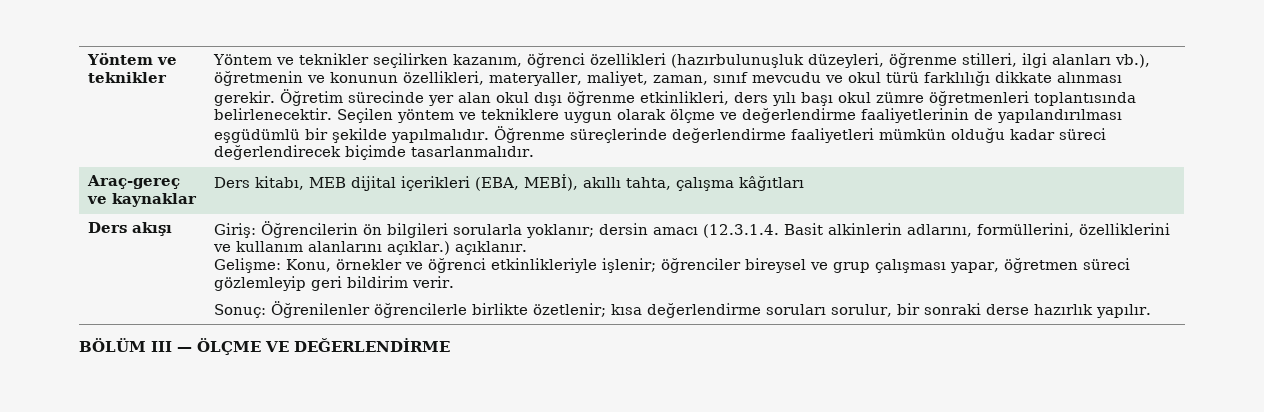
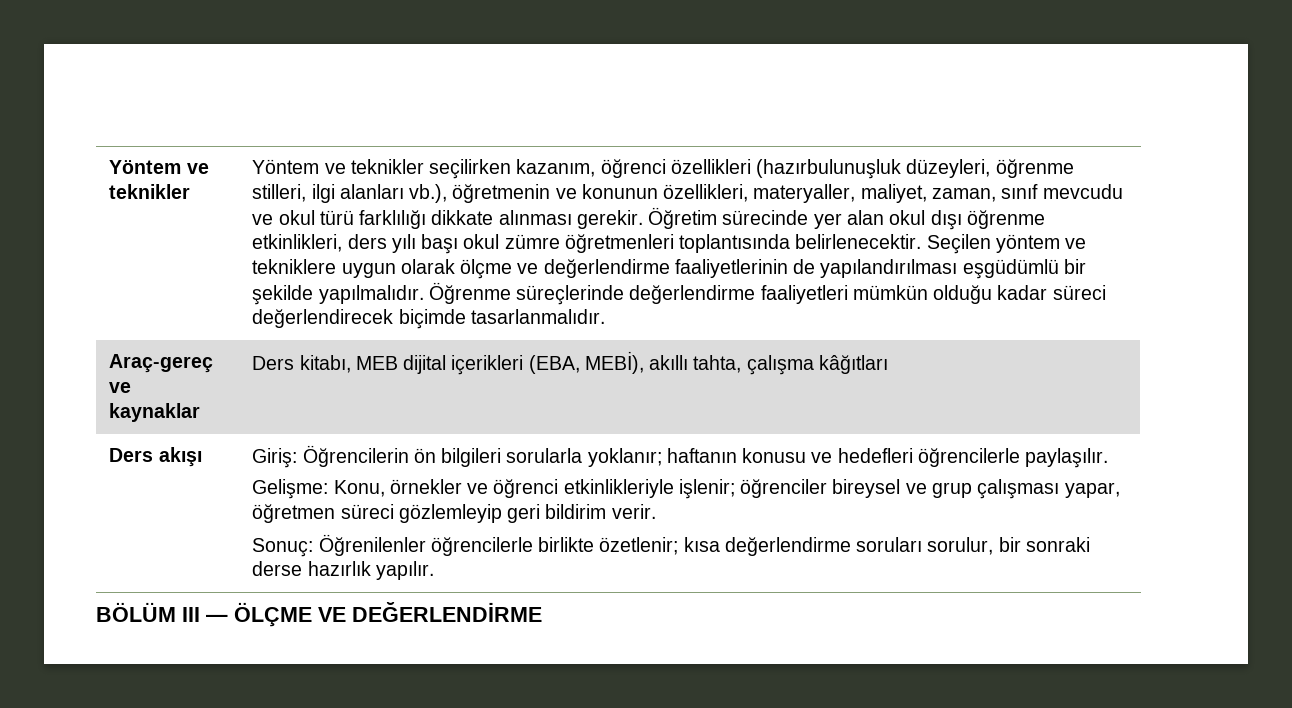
- Giriş: Öğrencilerin ön bilgileri sorularla yoklanır; dersin amacı (12.3.1.4. Basit alkinlerin adlarını, formüllerini, özelliklerini ve kullanım alanlarını açıklar.) açıklanır.
+ Giriş: Öğrencilerin ön bilgileri sorularla yoklanır; haftanın konusu ve hedefleri öğrencilerle paylaşılır.

